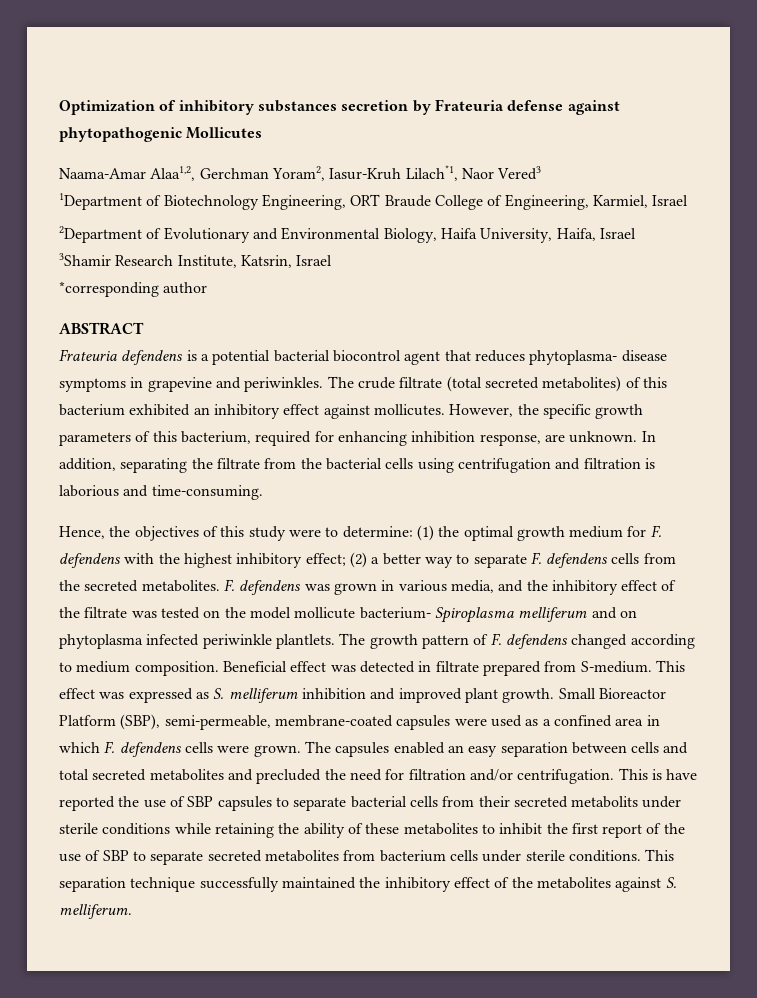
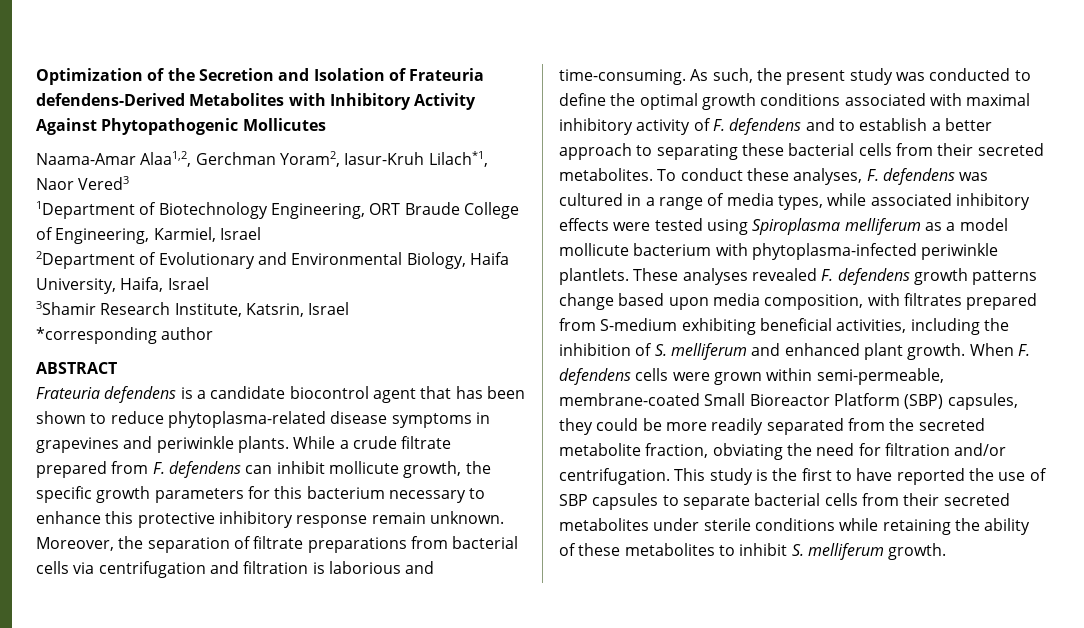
- Optimization of inhibitory substances secretion by Frateuria defense against phytopathogenic Mollicutes
+ Optimization of the Secretion and Isolation of Frateuria defendens-Derived Metabolites with Inhibitory Activity Against Phytopathogenic Mollicutes
- Frateuria defendens is a potential bacterial biocontrol agent that reduces phytoplasma- disease symptoms in grapevine and periwinkles. The crude filtrate (total secreted metabolites) of this bacterium exhibited an inhibitory effect against mollicutes. However, the specific growth parameters of this bacterium, required for enhancing inhibition response, are unknown. In addition, separating the filtrate from the bacterial cells using centrifugation and filtration is laborious and time-consuming.
- Hence, the objectives of this study were to determine: (1) the optimal growth medium for F. defendens with the highest inhibitory effect; (2) a better way to separate F. defendens cells from the secreted metabolites.
+ Frateuria defendens is a candidate biocontrol agent that has been shown to reduce phytoplasma-related disease symptoms in grapevines and periwinkle plants. While a crude filtrate prepared from F. defendens can inhibit mollicute growth, the specific growth parameters for this bacterium necessary to enhance this protective inhibitory response remain unknown. Moreover, the separation of filtrate preparations from bacterial cells via centrifugation and filtration is laborious and time-consuming. As such, the present study was conducted to define the optimal growth conditions associated with maximal inhibitory activity of F. defendens and to establish a better approach to separating these bacterial cells from their secreted metabolites.
- F. defendens was grown in various media, and the inhibitory effect of the filtrate was tested on the model mollicute bacterium- Spiroplasma melliferum and on phytoplasma infected periwinkle plantlets. The growth pattern of F. defendens changed according to medium composition. Beneficial effect was detected in filtrate prepared from S-medium. This effect was expressed as S. melliferum inhibition and improved plant growth. Small Bioreactor Platform (SBP), semi-permeable, membrane-coated capsules were used as a confined area in which F. defendens cells were grown. The capsules enabled an easy separation between cells and total secreted metabolites and precluded the need for filtration and/or centrifugation.
+ To conduct these analyses, F. defendens was cultured in a range of media types, while associated inhibitory effects were tested using Spiroplasma melliferum as a model mollicute bacterium with phytoplasma-infected periwinkle plantlets. These analyses revealed F. defendens growth patterns change based upon media composition, with filtrates prepared from S-medium exhibiting beneficial activities, including the inhibition of S. melliferum and enhanced plant growth. When F. defendens cells were grown within semi-permeable, membrane-coated Small Bioreactor Platform (SBP) capsules, they could be more readily separated from the secreted metabolite fraction, obviating the need for filtration and/or centrifugation.
- This is have reported the use of SBP capsules to separate bacterial cells from their secreted metabolits under sterile conditions while retaining the ability of these metabolites to inhibit the first report of the use of SBP to separate secreted metabolites from bacterium cells under sterile conditions. This separation technique successfully maintained the inhibitory effect of the metabolites against S. melliferum.
+ This study is the first to have reported the use of SBP capsules to separate bacterial cells from their secreted metabolites under sterile conditions while retaining the ability of these metabolites to inhibit S. melliferum growth.

